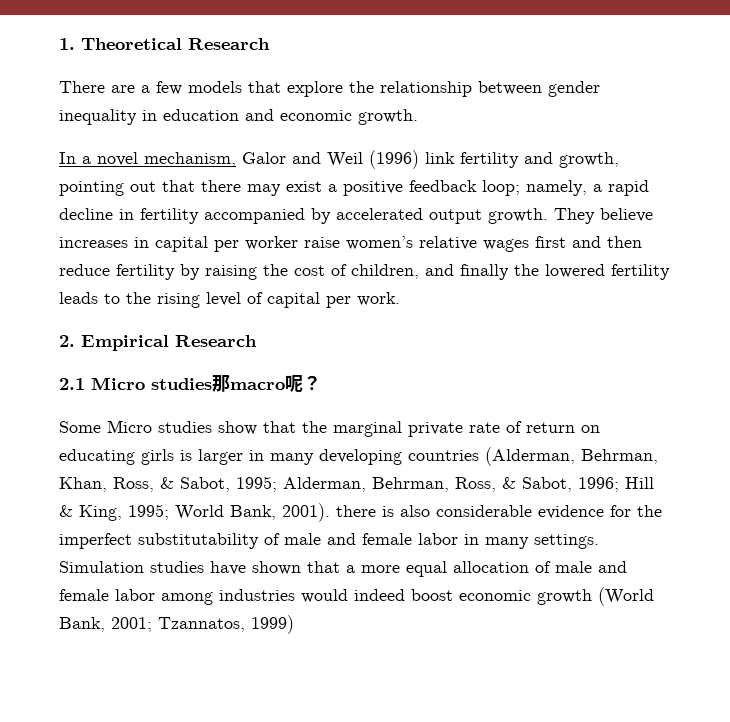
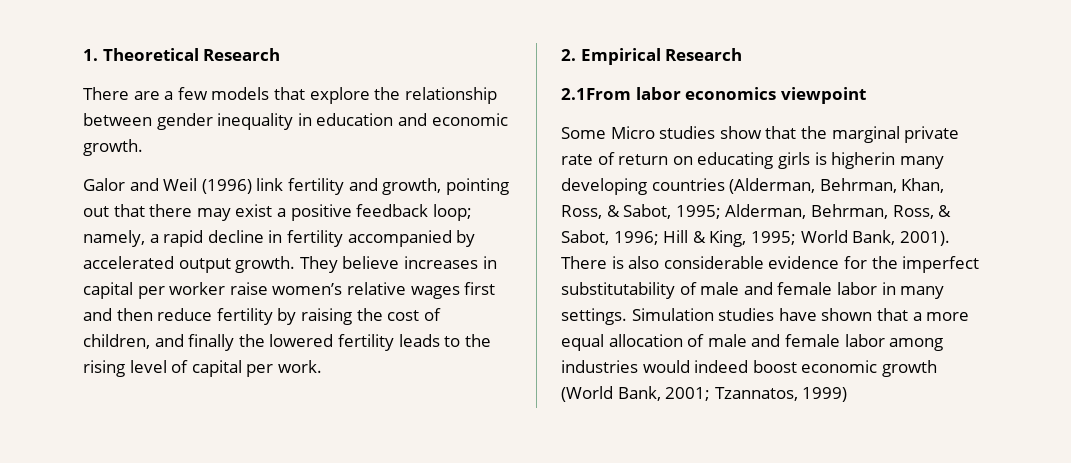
- In a novel mechanism, Galor and Weil (1996) link fertility and growth, pointing out that there may exist a positive feedback loop; namely, a rapid decline in fertility accompanied by accelerated output growth.
+ Galor and Weil (1996) link fertility and growth, pointing out that there may exist a positive feedback loop; namely, a rapid decline in fertility accompanied by accelerated output growth.
- 2.1 Micro studies那macro呢？
+ 2.1From labor economics viewpoint
- Some Micro studies show that the marginal private rate of return on educating girls is larger in many developing countries (Alderman, Behrman, Khan, Ross, & Sabot, 1995; Alderman, Behrman, Ross, & Sabot, 1996; Hill & King, 1995; World Bank, 2001). there is also considerable evidence for the imperfect substitutability of male and female labor in many settings.
+ Some Micro studies show that the marginal private rate of return on educating girls is higherin many developing countries (Alderman, Behrman, Khan, Ross, & Sabot, 1995; Alderman, Behrman, Ross, & Sabot, 1996; Hill & King, 1995; World Bank, 2001). There is also considerable evidence for the imperfect substitutability of male and female labor in many settings.

